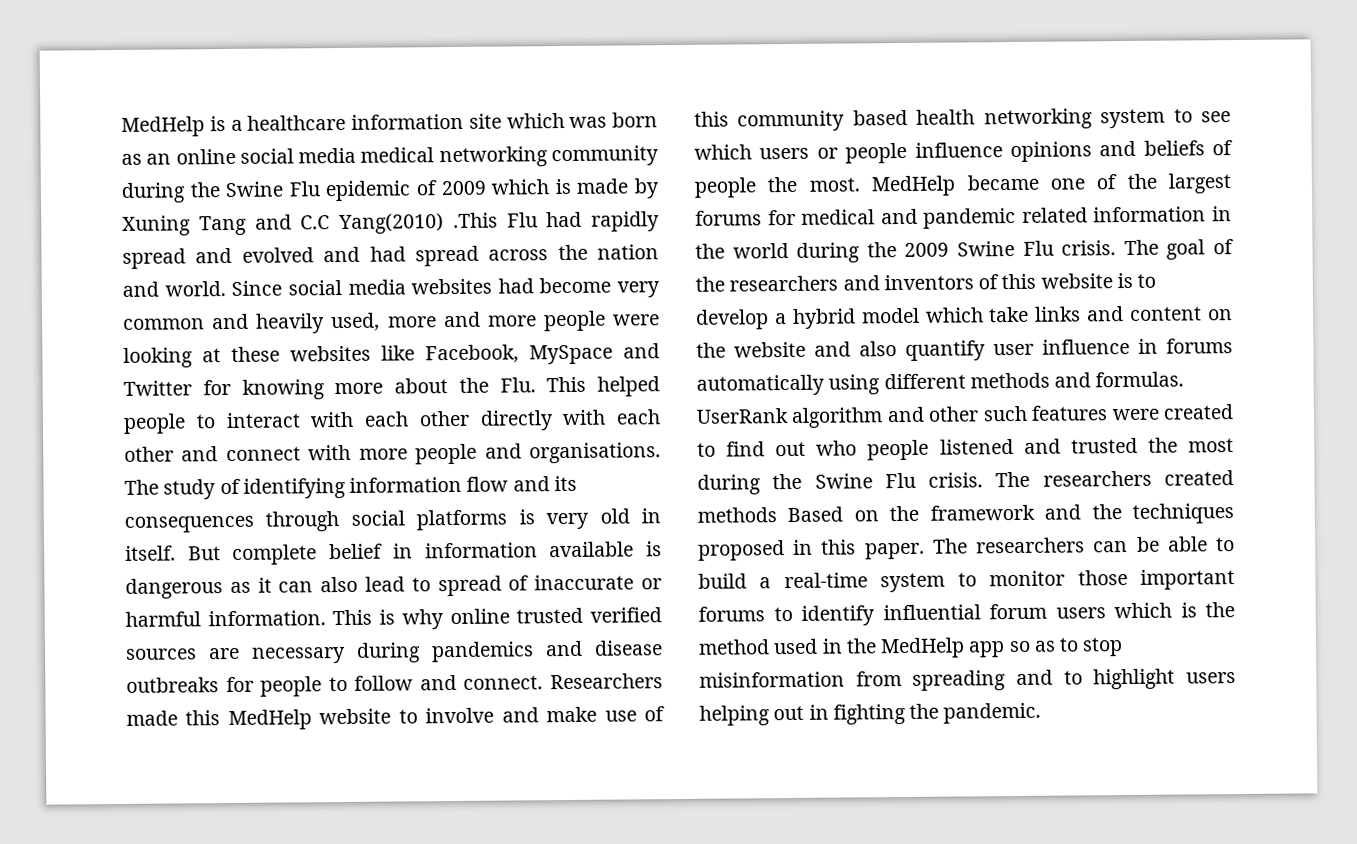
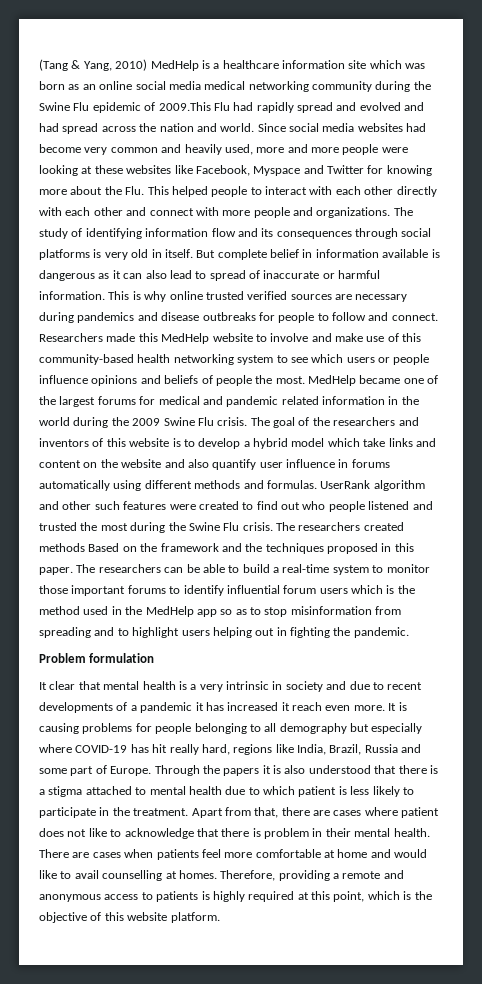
- MedHelp is a healthcare information site which was born as an online social media medical networking community during the Swine Flu epidemic of 2009 which is made by Xuning Tang and C.C Yang(2010) .This Flu had rapidly spread and evolved and had spread across the nation and world.
+ (Tang & Yang, 2010) MedHelp is a healthcare information site which was born as an online social media medical networking community during the Swine Flu epidemic of 2009.This Flu had rapidly spread and evolved and had spread across the nation and world.
- Since social media websites had become very common and heavily used, more and more people were looking at these websites like Facebook, MySpace and Twitter for knowing more about the Flu. This helped people to interact with each other directly with each other and connect with more people and organisations.
+ Since social media websites had become very common and heavily used, more and more people were looking at these websites like Facebook, Myspace and Twitter for knowing more about the Flu. This helped people to interact with each other directly with each other and connect with more people and organizations.
- Researchers made this MedHelp website to involve and make use of this community based health networking system to see which users or people influence opinions and beliefs of people the most.
+ Researchers made this MedHelp website to involve and make use of this community-based health networking system to see which users or people influence opinions and beliefs of people the most.
+ Problem formulation
+ It clear that mental health is a very intrinsic in society and due to recent developments of a pandemic it has increased it reach even more. It is causing problems for people belonging to all demography but especially where COVID-19 has hit really hard, regions like India, Brazil, Russia and some part of Europe. Through the papers it is also understood that there is a stigma attached to mental health due to which patient is less likely to participate in the treatment. Apart from that, there are cases where patient does not like to acknowledge that there is problem in their mental health. There are cases when patients feel more comfortable at home and would like to avail counselling at homes. Therefore, providing a remote and anonymous access to patients is highly required at this point, which is the objective of this website platform.

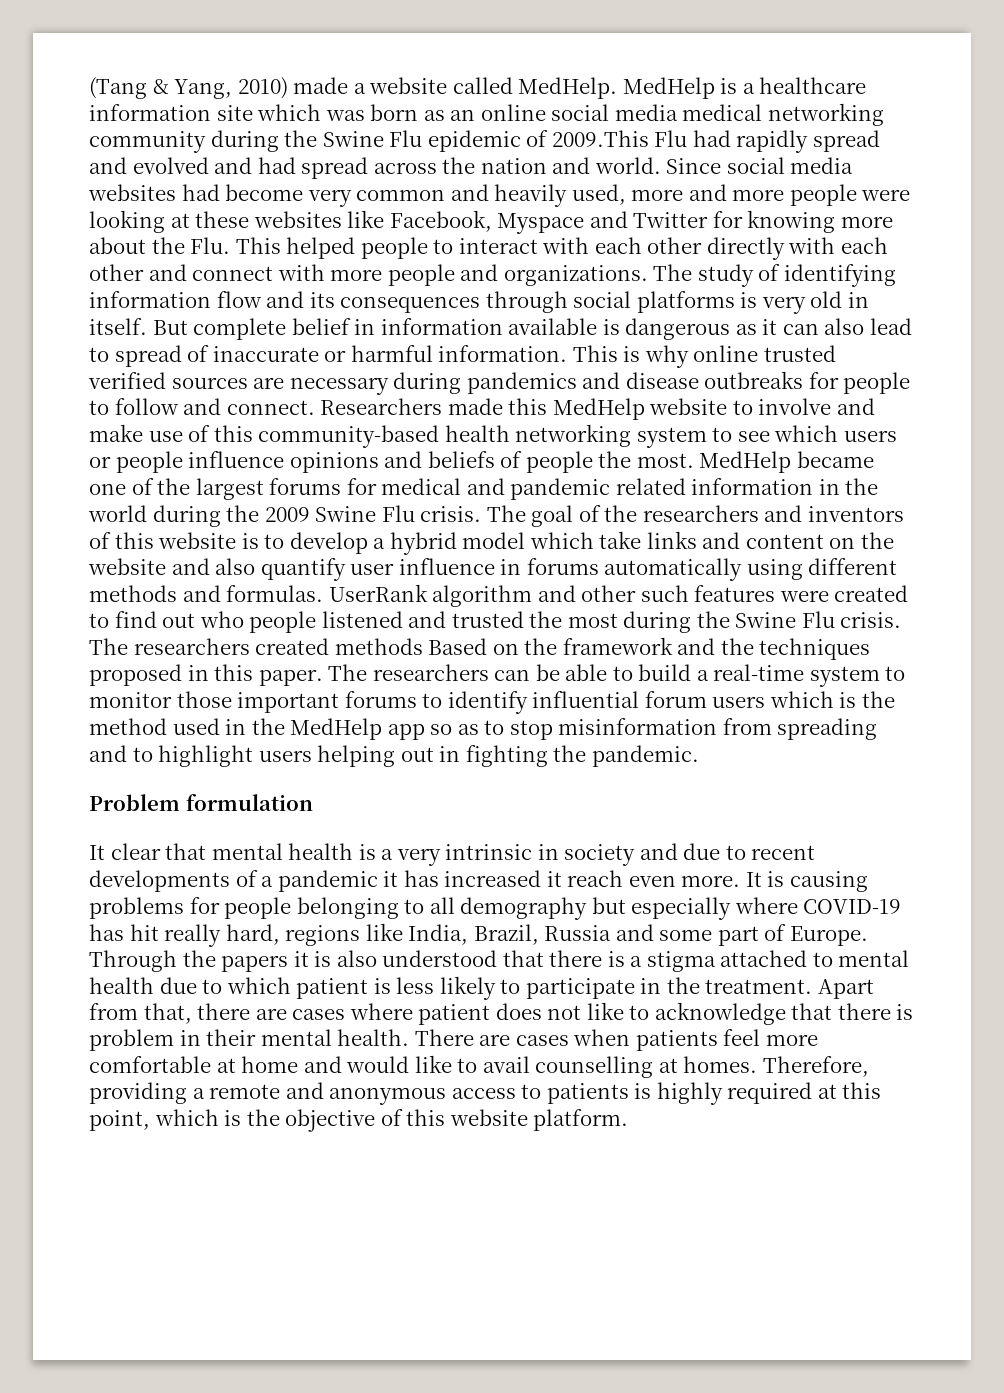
- (Tang & Yang, 2010) MedHelp is a healthcare information site which was born as an online social media medical networking community during the Swine Flu epidemic of 2009.This Flu had rapidly spread and evolved and had spread across the nation and world.
+ (Tang & Yang, 2010) made a website called MedHelp. MedHelp is a healthcare information site which was born as an online social media medical networking community during the Swine Flu epidemic of 2009.This Flu had rapidly spread and evolved and had spread across the nation and world.

